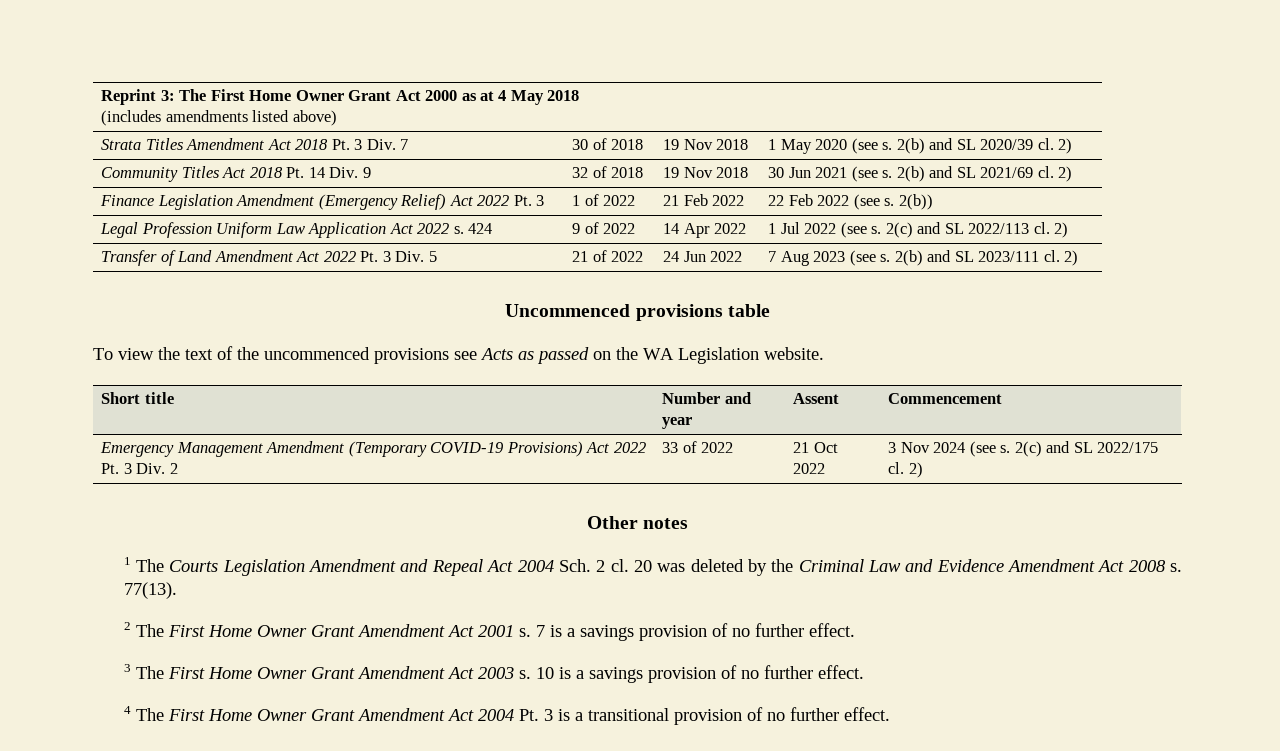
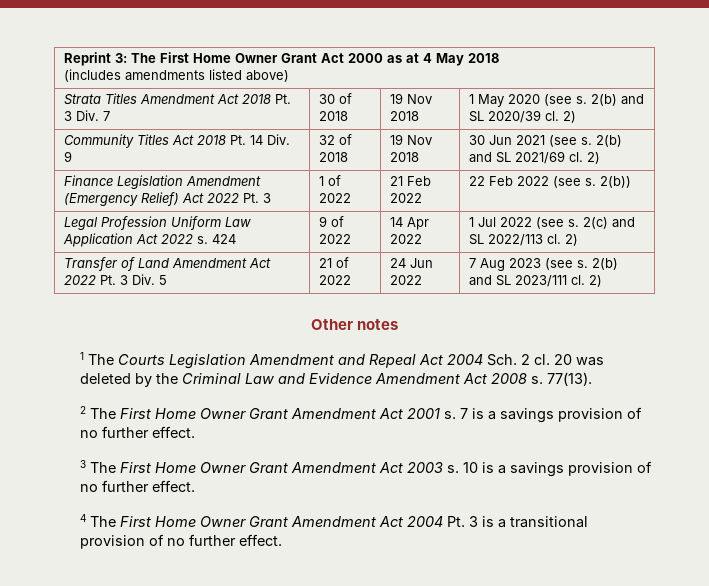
- Uncommenced provisions table
- To view the text of the uncommenced provisions see Acts as passed on the WA Legislation website.
- Short title | Number and year | Assent | Commencement
- Emergency Management Amendment (Temporary COVID-19 Provisions) Act 2022 Pt. 3 Div. 2 | 33 of 2022 | 21 Oct 2022 | 3 Nov 2024 (see s. 2(c) and SL 2022/175 cl. 2)

